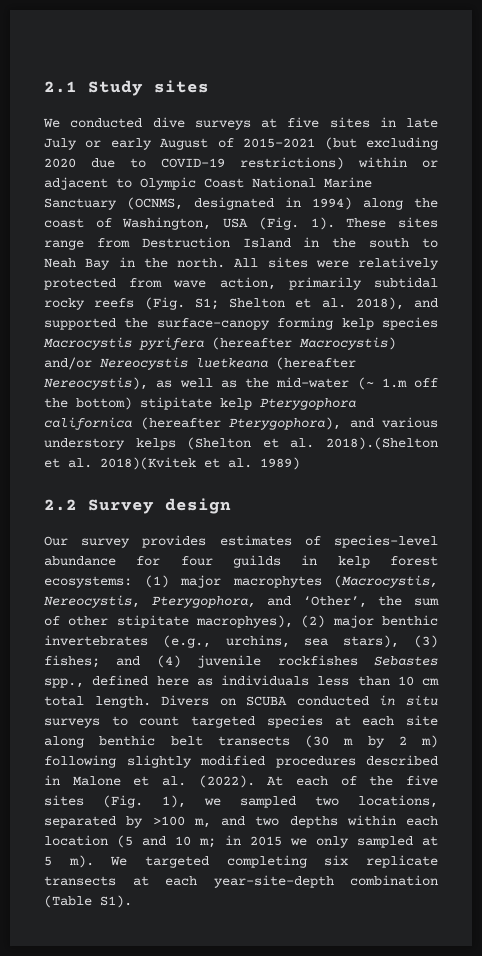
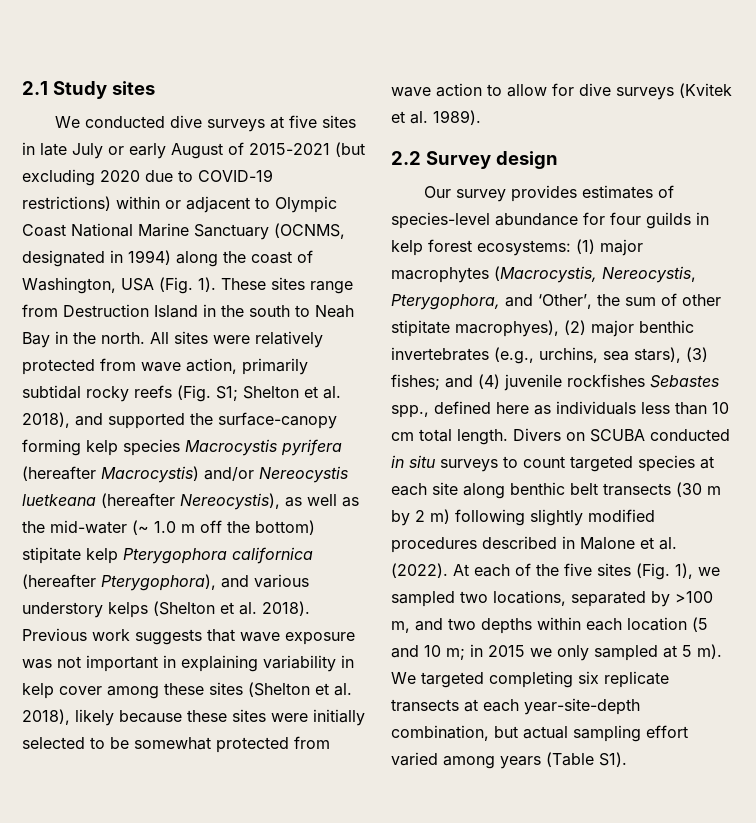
- All sites were relatively protected from wave action, primarily subtidal rocky reefs (Fig. S1; Shelton et al. 2018), and supported the surface-canopy forming kelp species Macrocystis pyrifera (hereafter Macrocystis) and/or Nereocystis luetkeana (hereafter Nereocystis), as well as the mid-water (~ 1.m off the bottom) stipitate kelp Pterygophora californica (hereafter Pterygophora), and various understory kelps (Shelton et al. 2018).(Shelton et al. 2018)(Kvitek et al. 1989)
+ All sites were relatively protected from wave action, primarily subtidal rocky reefs (Fig. S1; Shelton et al. 2018), and supported the surface-canopy forming kelp species Macrocystis pyrifera (hereafter Macrocystis) and/or Nereocystis luetkeana (hereafter Nereocystis), as well as the mid-water (~ 1.0 m off the bottom) stipitate kelp Pterygophora californica (hereafter Pterygophora), and various understory kelps (Shelton et al. 2018). Previous work suggests that wave exposure was not important in explaining variability in kelp cover among these sites (Shelton et al. 2018), likely because these sites were initially selected to be somewhat protected from wave action to allow for dive surveys (Kvitek et al. 1989).
- We targeted completing six replicate transects at each year-site-depth combination (Table S1).
+ We targeted completing six replicate transects at each year-site-depth combination, but actual sampling effort varied among years (Table S1).

